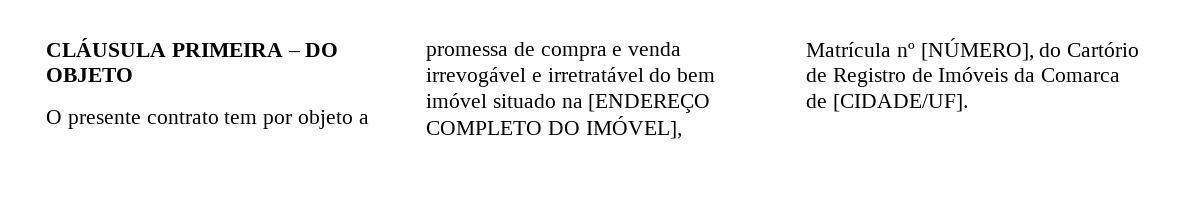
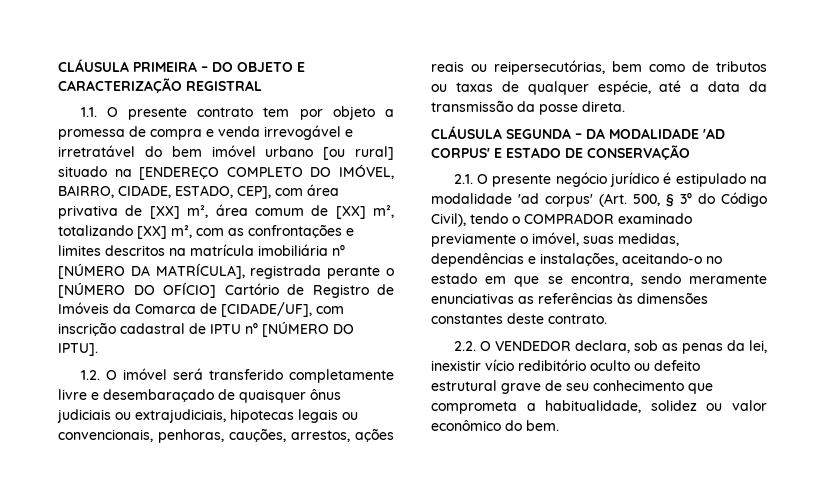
- CLÁUSULA PRIMEIRA – DO OBJETO
- O presente contrato tem por objeto a promessa de compra e venda irrevogável e irretratável do bem imóvel situado na [ENDEREÇO COMPLETO DO IMÓVEL], Matrícula nº [NÚMERO], do Cartório de Registro de Imóveis da Comarca de [CIDADE/UF].
+ CLÁUSULA PRIMEIRA – DO OBJETO E CARACTERIZAÇÃO REGISTRAL
+ 1.1. O presente contrato tem por objeto a promessa de compra e venda irrevogável e irretratável do bem imóvel urbano [ou rural] situado na [ENDEREÇO COMPLETO DO IMÓVEL, BAIRRO, CIDADE, ESTADO, CEP], com área privativa de [XX] m², área comum de [XX] m², totalizando [XX] m², com as confrontações e limites descritos na matrícula imobiliária nº [NÚMERO DA MATRÍCULA], registrada perante o [NÚMERO DO OFÍCIO] Cartório de Registro de Imóveis da Comarca de [CIDADE/UF], com inscrição cadastral de IPTU nº [NÚMERO DO IPTU].
+ 1.2. O imóvel será transferido completamente livre e desembaraçado de quaisquer ônus judiciais ou extrajudiciais, hipotecas legais ou convencionais, penhoras, cauções, arrestos, ações reais ou reipersecutórias, bem como de tributos ou taxas de qualquer espécie, até a data da transmissão da posse direta.
+ CLÁUSULA SEGUNDA – DA MODALIDADE 'AD CORPUS' E ESTADO DE CONSERVAÇÃO
+ 2.1. O presente negócio jurídico é estipulado na modalidade 'ad corpus' (Art. 500, § 3º do Código Civil), tendo o COMPRADOR examinado previamente o imóvel, suas medidas, dependências e instalações, aceitando-o no estado em que se encontra, sendo meramente enunciativas as referências às dimensões constantes deste contrato.
+ 2.2. O VENDEDOR declara, sob as penas da lei, inexistir vício redibitório oculto ou defeito estrutural grave de seu conhecimento que comprometa a habitualidade, solidez ou valor econômico do bem.

